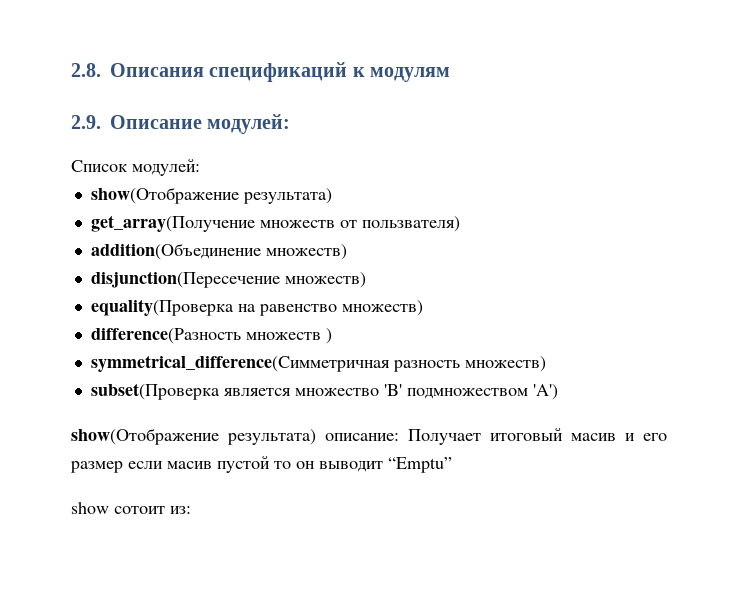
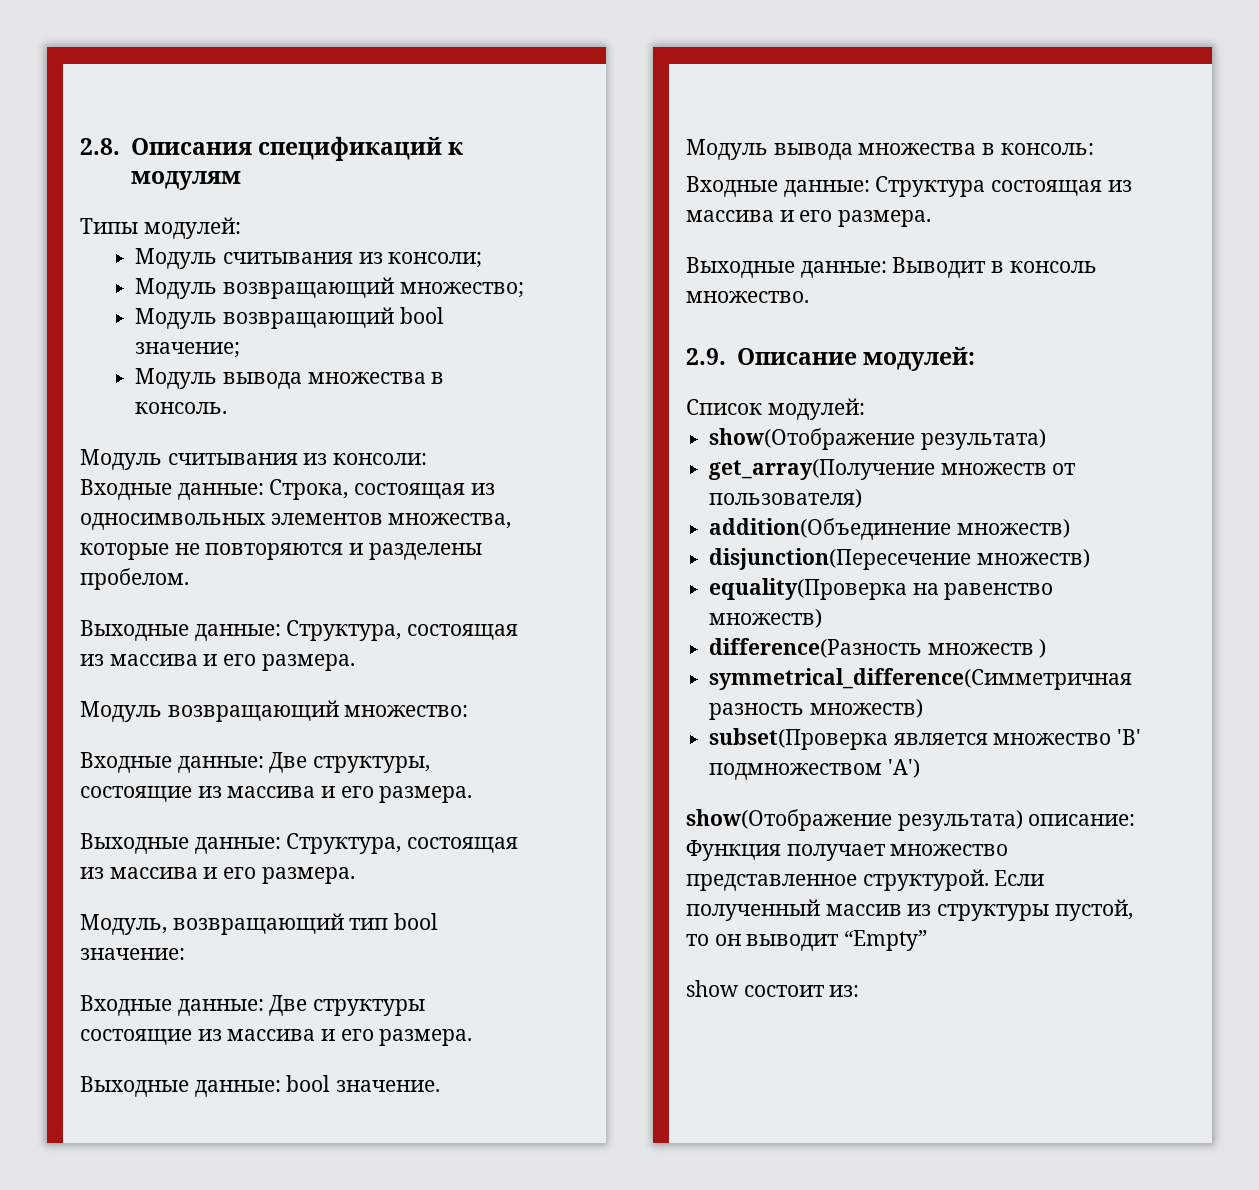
+ Типы модулей:
+ Модуль считывания из консоли;
+ Модуль возвращающий множество;
+ Модуль возвращающий bool значение;
+ Модуль вывода множества в консоль.
+ Модуль считывания из консоли:
+ Входные данные: Строка, состоящая из односимвольных элементов множества, которые не повторяются и разделены пробелом.
+ Выходные данные: Структура, состоящая из массива и его размера.
+ Модуль возвращающий множество:
+ Входные данные: Две структуры, состоящие из массива и его размера.
+ Выходные данные: Структура, состоящая из массива и его размера.
+ Модуль, возвращающий тип bool значение:
+ Входные данные: Две структуры состоящие из массива и его размера.
+ Выходные данные: bool значение.
+ Модуль вывода множества в консоль:
+ Входные данные: Структура состоящая из массива и его размера.
+ Выходные данные: Выводит в консоль множество.
- get_array(Получение множеств от пользвателя)
+ get_array(Получение множеств от пользователя)
- show(Отображение результата) описание: Получает итоговый масив и его размер если масив пустой то он выводит “Emptu”
+ show(Отображение результата) описание: Функция получает множество представленное структурой. Если полученный массив из структуры пустой, то он выводит “Empty”
- show сотоит из:
+ show состоит из:

